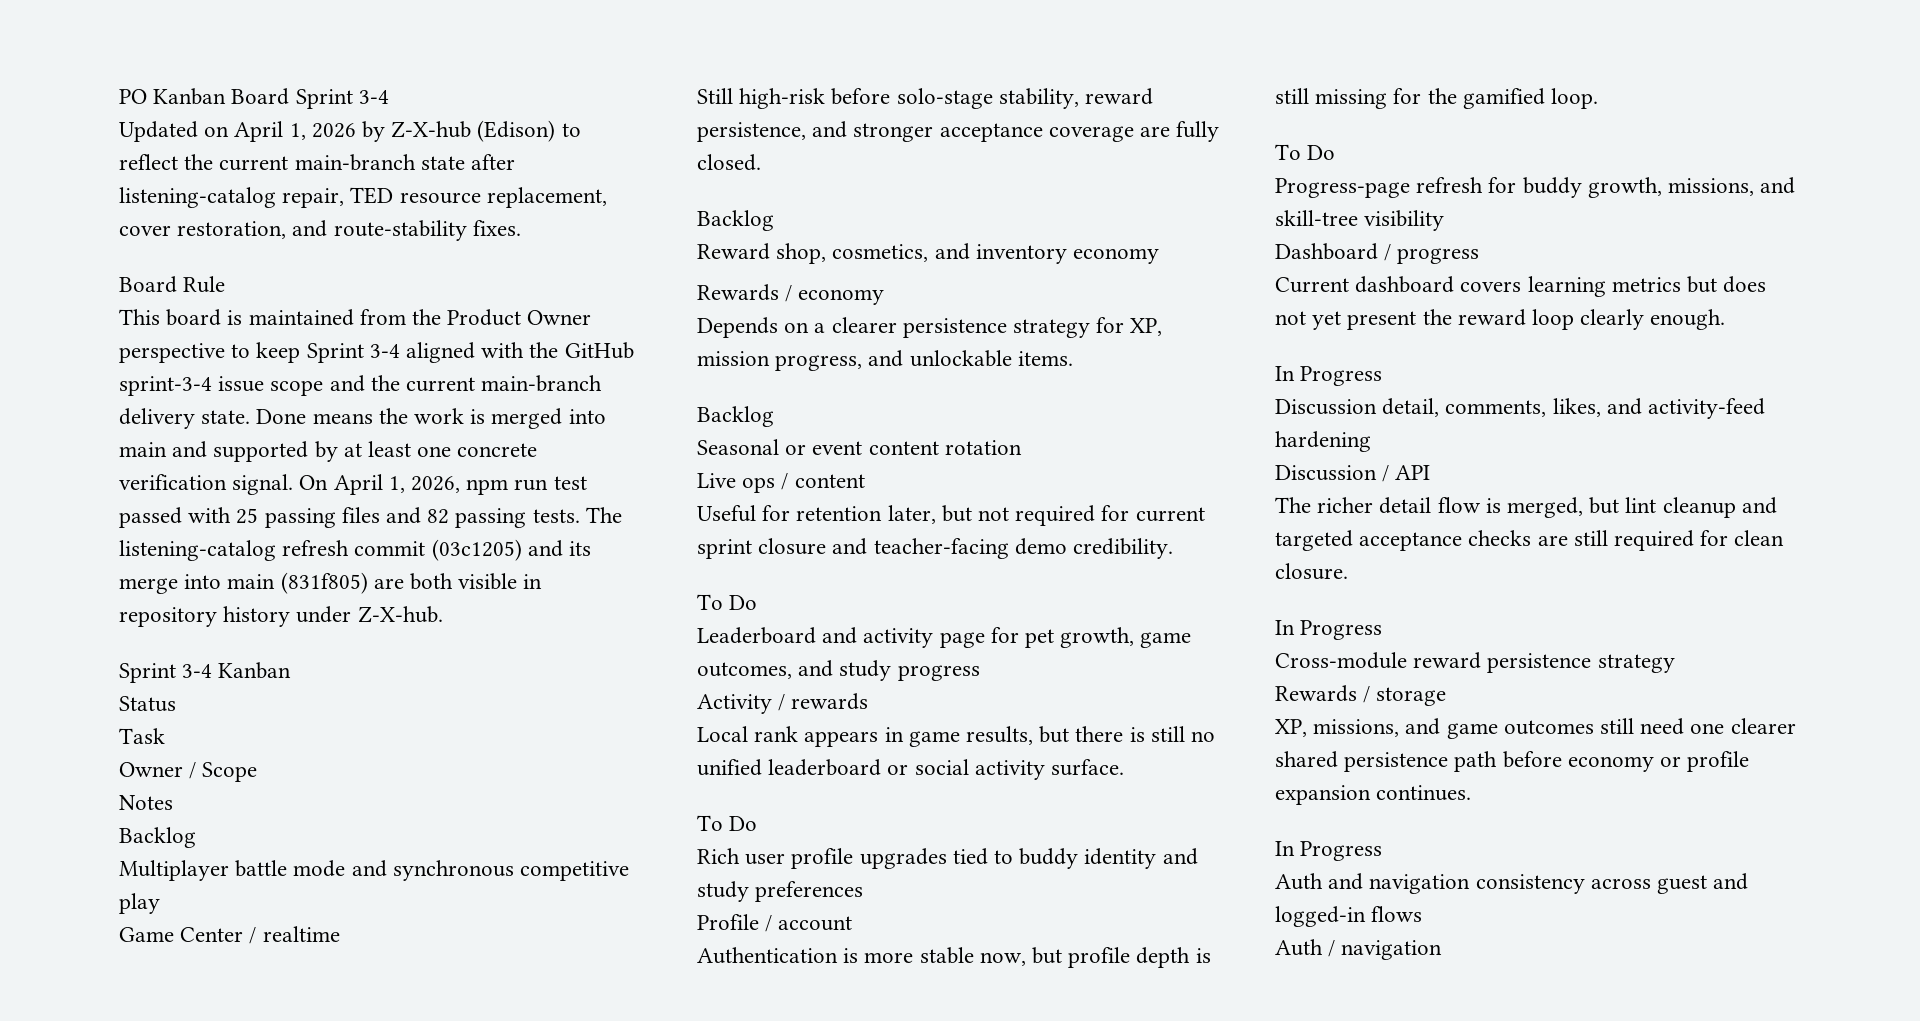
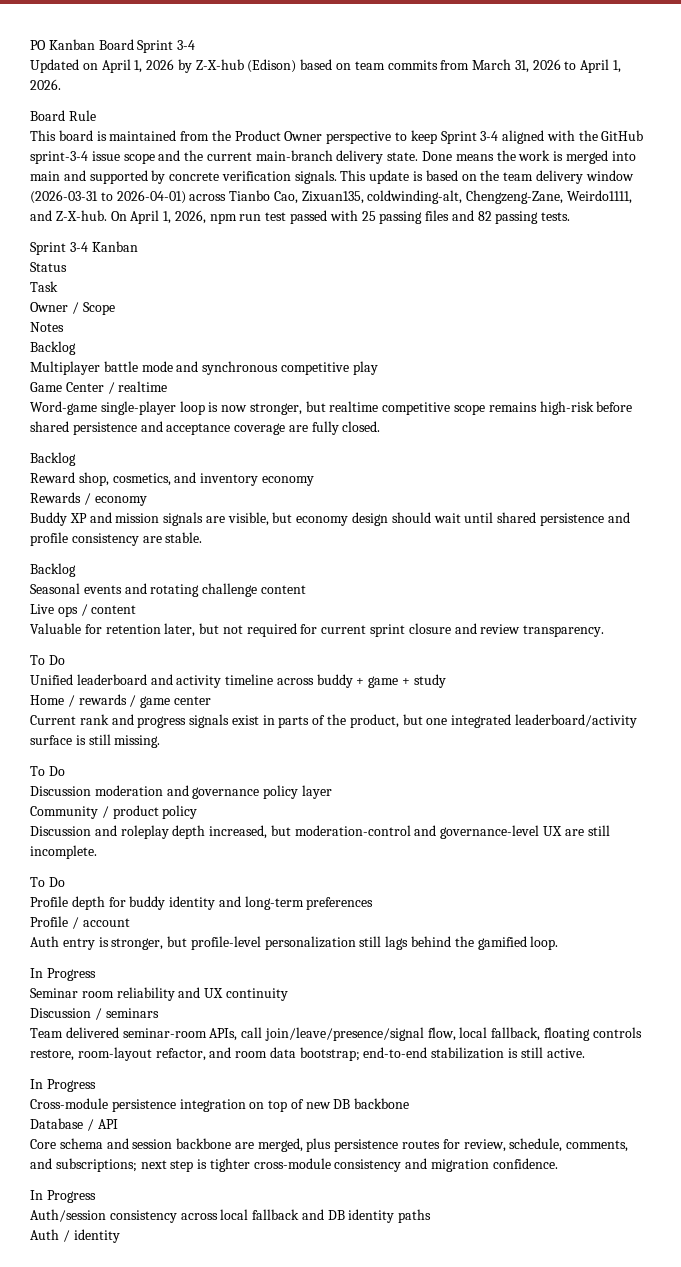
- Updated on April 1, 2026 by Z-X-hub (Edison) to reflect the current main-branch state after listening-catalog repair, TED resource replacement, cover restoration, and route-stability fixes.
+ Updated on April 1, 2026 by Z-X-hub (Edison) based on team commits from March 31, 2026 to April 1, 2026.
- Done means the work is merged into main and supported by at least one concrete verification signal.
+ Done means the work is merged into main and supported by concrete verification signals. This update is based on the team delivery window (2026-03-31 to 2026-04-01) across Tianbo Cao, Zixuan135, coldwinding-alt, Chengzeng-Zane, Weirdo1111, and Z-X-hub.
- The listening-catalog refresh commit (03c1205) and its merge into main (831f805) are both visible in repository history under Z-X-hub.
- Still high-risk before solo-stage stability, reward persistence, and stronger acceptance coverage are fully closed.
+ Word-game single-player loop is now stronger, but realtime competitive scope remains high-risk before shared persistence and acceptance coverage are fully closed.
- Depends on a clearer persistence strategy for XP, mission progress, and unlockable items.
+ Buddy XP and mission signals are visible, but economy design should wait until shared persistence and profile consistency are stable.
  Backlog
- Seasonal or event content rotation
+ Seasonal events and rotating challenge content
- Useful for retention later, but not required for current sprint closure and teacher-facing demo credibility.
+ Valuable for retention later, but not required for current sprint closure and review transparency.
  To Do
- Leaderboard and activity page for pet growth, game outcomes, and study progress
- Activity / rewards
- Local rank appears in game results, but there is still no unified leaderboard or social activity surface.
+ Unified leaderboard and activity timeline across buddy + game + study
+ Home / rewards / game center
+ Current rank and progress signals exist in parts of the product, but one integrated leaderboard/activity surface is still missing.
  To Do
- Rich user profile upgrades tied to buddy identity and study preferences
+ Discussion moderation and governance policy layer
+ Community / product policy
+ Discussion and roleplay depth increased, but moderation-control and governance-level UX are still incomplete.
+ To Do
+ Profile depth for buddy identity and long-term preferences
- Authentication is more stable now, but profile depth is still missing for the gamified loop.
- To Do
- Progress-page refresh for buddy growth, missions, and skill-tree visibility
- Dashboard / progress
- Current dashboard covers learning metrics but does not yet present the reward loop clearly enough.
+ Auth entry is stronger, but profile-level personalization still lags behind the gamified loop.
  In Progress
- Discussion detail, comments, likes, and activity-feed hardening
- Discussion / API
- The richer detail flow is merged, but lint cleanup and targeted acceptance checks are still required for clean closure.
+ Seminar room reliability and UX continuity
+ Discussion / seminars
+ Team delivered seminar-room APIs, call join/leave/presence/signal flow, local fallback, floating controls restore, room-layout refactor, and room data bootstrap; end-to-end stabilization is still active.
  In Progress
- Cross-module reward persistence strategy
- Rewards / storage
- XP, missions, and game outcomes still need one clearer shared persistence path before economy or profile expansion continues.
+ Cross-module persistence integration on top of new DB backbone
+ Database / API
+ Core schema and session backbone are merged, plus persistence routes for review, schedule, comments, and subscriptions; next step is tighter cross-module consistency and migration confidence.
  In Progress
- Auth and navigation consistency across guest and logged-in flows
+ Auth/session consistency across local fallback and DB identity paths
- Auth / navigation
+ Auth / identity

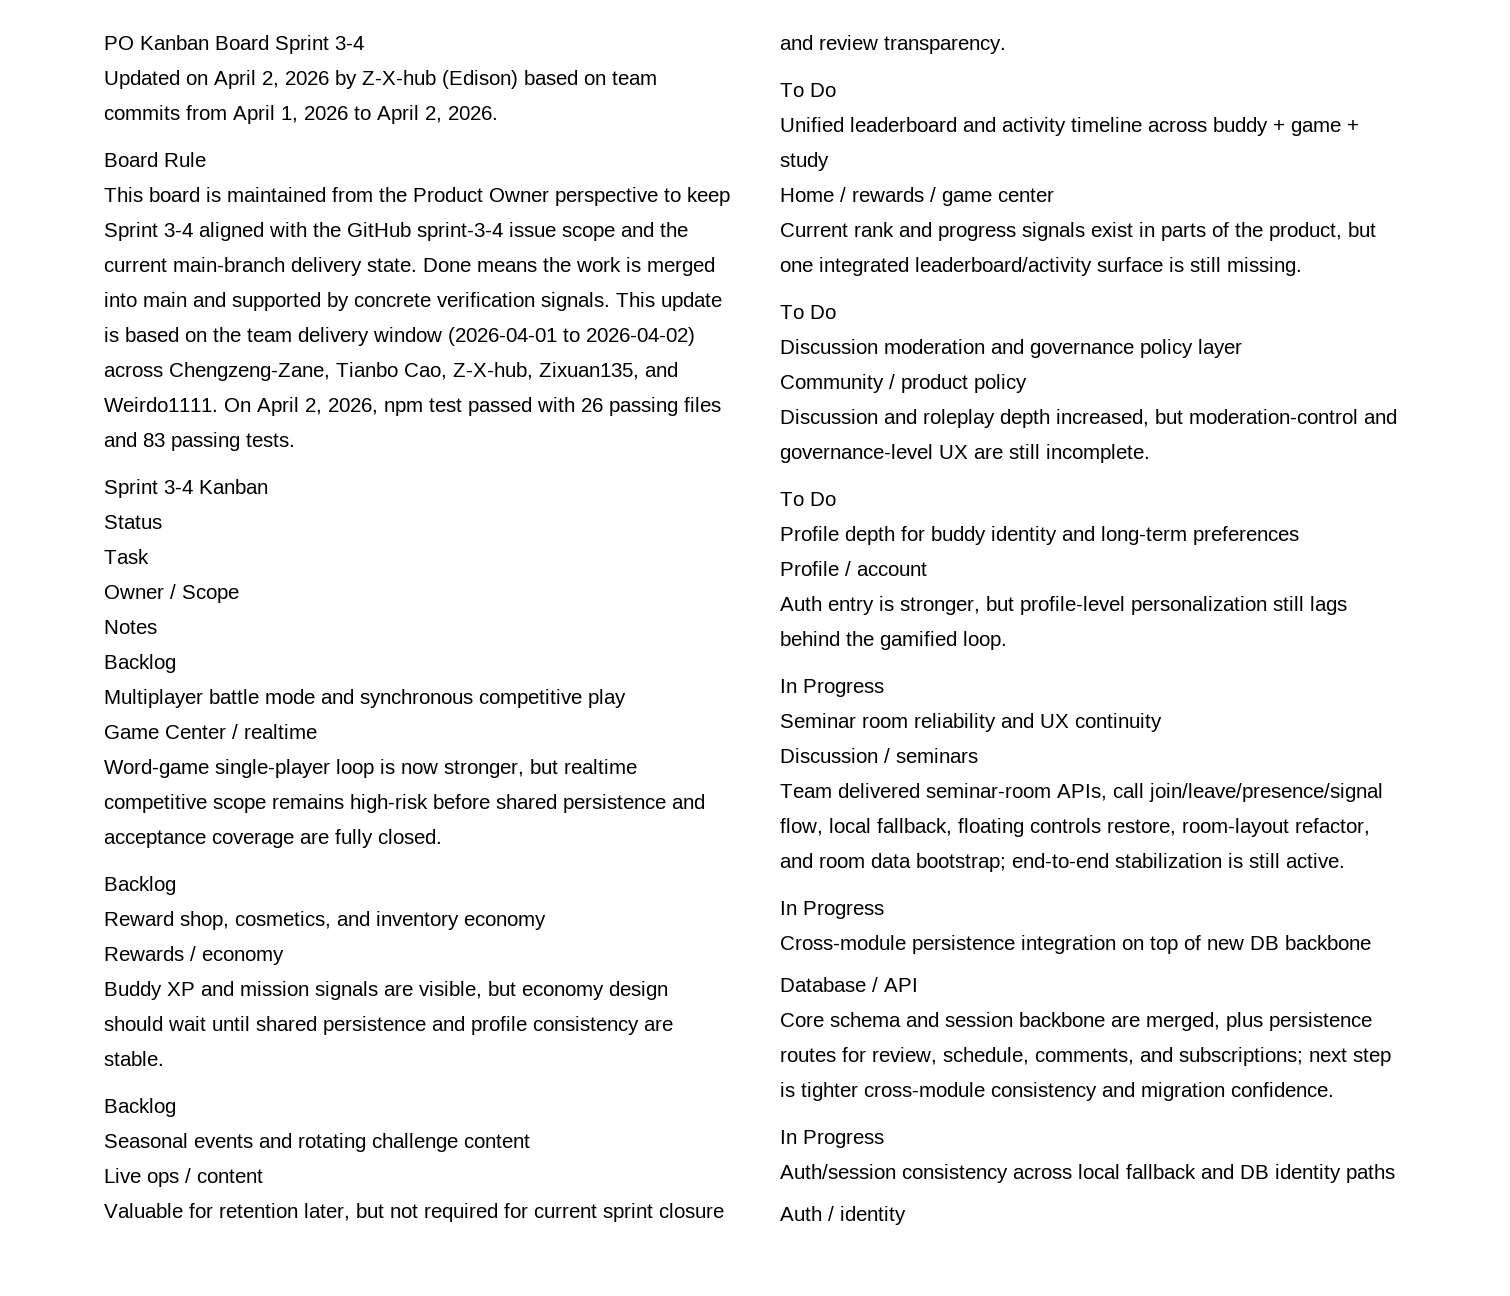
- Updated on April 1, 2026 by Z-X-hub (Edison) based on team commits from March 31, 2026 to April 1, 2026.
+ Updated on April 2, 2026 by Z-X-hub (Edison) based on team commits from April 1, 2026 to April 2, 2026.
- This update is based on the team delivery window (2026-03-31 to 2026-04-01) across Tianbo Cao, Zixuan135, coldwinding-alt, Chengzeng-Zane, Weirdo1111, and Z-X-hub.
+ This update is based on the team delivery window (2026-04-01 to 2026-04-02) across Chengzeng-Zane, Tianbo Cao, Z-X-hub, Zixuan135, and Weirdo1111.
- On April 1, 2026, npm run test passed with 25 passing files and 82 passing tests.
+ On April 2, 2026, npm test passed with 26 passing files and 83 passing tests.

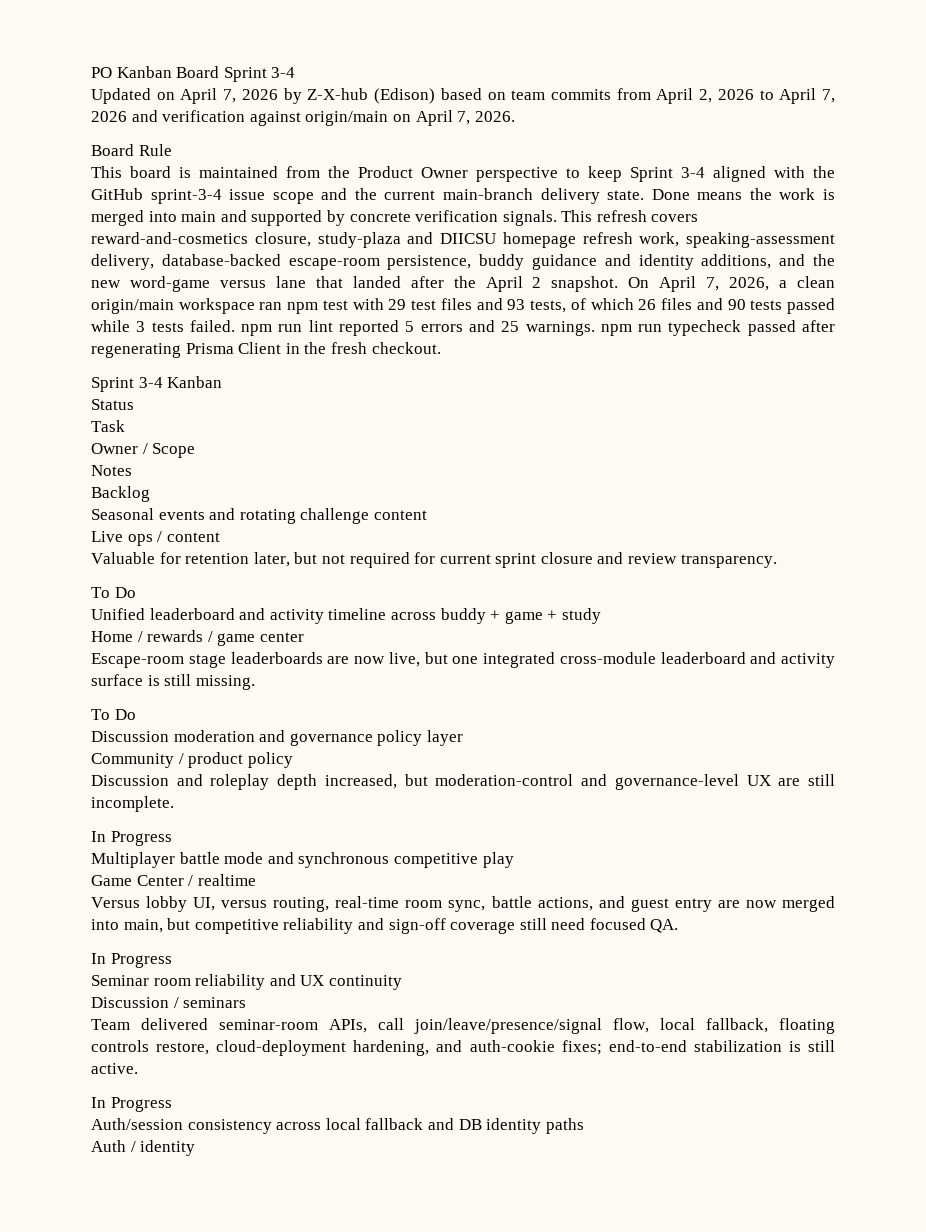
- Updated on April 2, 2026 by Z-X-hub (Edison) based on team commits from April 1, 2026 to April 2, 2026.
+ Updated on April 7, 2026 by Z-X-hub (Edison) based on team commits from April 2, 2026 to April 7, 2026 and verification against origin/main on April 7, 2026.
- This update is based on the team delivery window (2026-04-01 to 2026-04-02) across Chengzeng-Zane, Tianbo Cao, Z-X-hub, Zixuan135, and Weirdo1111. On April 2, 2026, npm test passed with 26 passing files and 83 passing tests.
+ This refresh covers reward-and-cosmetics closure, study-plaza and DIICSU homepage refresh work, speaking-assessment delivery, database-backed escape-room persistence, buddy guidance and identity additions, and the new word-game versus lane that landed after the April 2 snapshot. On April 7, 2026, a clean origin/main workspace ran npm test with 29 test files and 93 tests, of which 26 files and 90 tests passed while 3 tests failed. npm run lint reported 5 errors and 25 warnings. npm run typecheck passed after regenerating Prisma Client in the fresh checkout.
- Multiplayer battle mode and synchronous competitive play
- Game Center / realtime
- Word-game single-player loop is now stronger, but realtime competitive scope remains high-risk before shared persistence and acceptance coverage are fully closed.
- Backlog
- Reward shop, cosmetics, and inventory economy
- Rewards / economy
- Buddy XP and mission signals are visible, but economy design should wait until shared persistence and profile consistency are stable.
- Backlog
- Current rank and progress signals exist in parts of the product, but one integrated leaderboard/activity surface is still missing.
+ Escape-room stage leaderboards are now live, but one integrated cross-module leaderboard and activity surface is still missing.
  Discussion and roleplay depth increased, but moderation-control and governance-level UX are still incomplete.
- To Do
- Profile depth for buddy identity and long-term preferences
- Profile / account
- Auth entry is stronger, but profile-level personalization still lags behind the gamified loop.
+ In Progress
+ Multiplayer battle mode and synchronous competitive play
+ Game Center / realtime
+ Versus lobby UI, versus routing, real-time room sync, battle actions, and guest entry are now merged into main, but competitive reliability and sign-off coverage still need focused QA.
- Team delivered seminar-room APIs, call join/leave/presence/signal flow, local fallback, floating controls restore, room-layout refactor, and room data bootstrap; end-to-end stabilization is still active.
+ Team delivered seminar-room APIs, call join/leave/presence/signal flow, local fallback, floating controls restore, cloud-deployment hardening, and auth-cookie fixes; end-to-end stabilization is still active.
- Cross-module persistence integration on top of new DB backbone
- Database / API
- Core schema and session backbone are merged, plus persistence routes for review, schedule, comments, and subscriptions; next step is tighter cross-module consistency and migration confidence.
- In Progress

